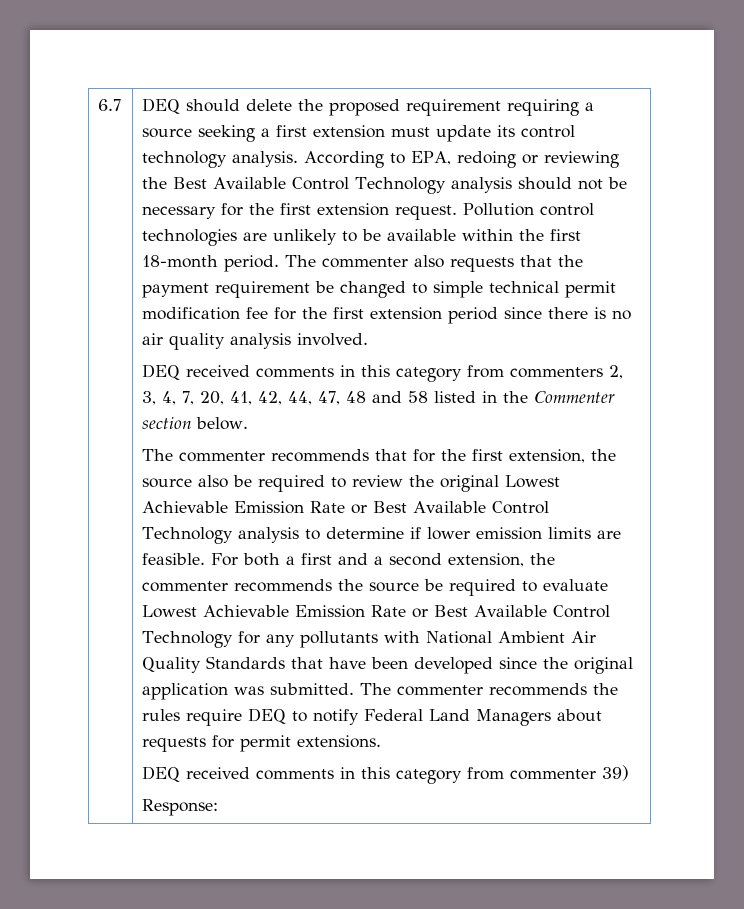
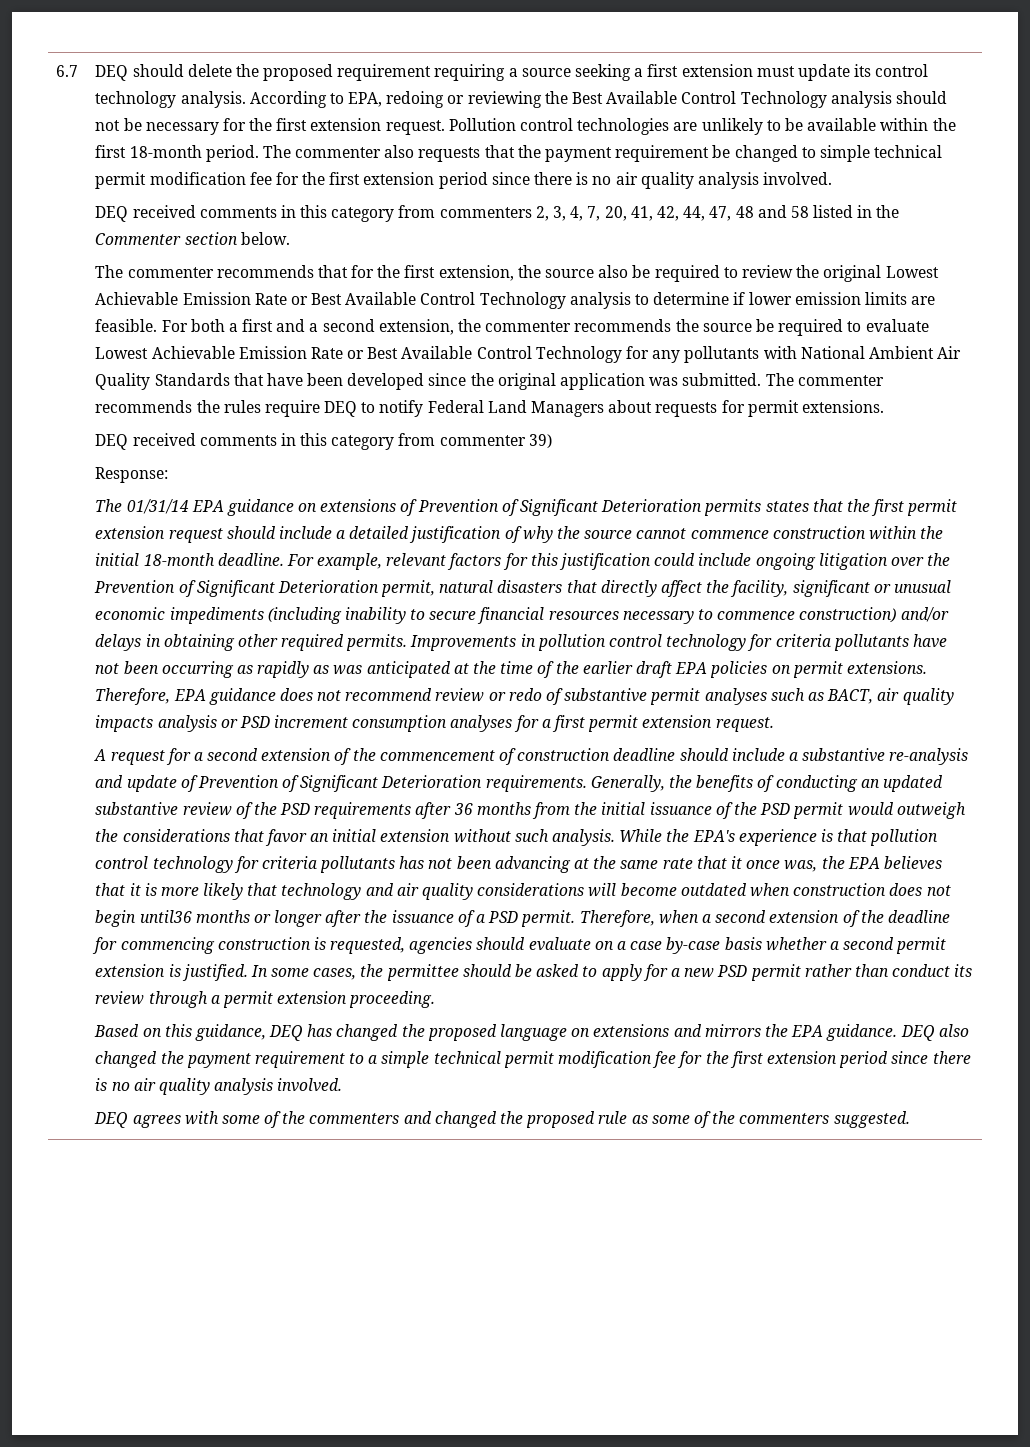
+ The 01/31/14 EPA guidance on extensions of Prevention of Significant Deterioration permits states that the first permit extension request should include a detailed justification of why the source cannot commence construction within the initial 18-month deadline. For example, relevant factors for this justification could include ongoing litigation over the Prevention of Significant Deterioration permit, natural disasters that directly affect the facility, significant or unusual economic impediments (including inability to secure financial resources necessary to commence construction) and/or delays in obtaining other required permits. Improvements in pollution control technology for criteria pollutants have not been occurring as rapidly as was anticipated at the time of the earlier draft EPA policies on permit extensions. Therefore, EPA guidance does not recommend review or redo of substantive permit analyses such as BACT, air quality impacts analysis or PSD increment consumption analyses for a first permit extension request.
+ A request for a second extension of the commencement of construction deadline should include a substantive re-analysis and update of Prevention of Significant Deterioration requirements. Generally, the benefits of conducting an updated substantive review of the PSD requirements after 36 months from the initial issuance of the PSD permit would outweigh the considerations that favor an initial extension without such analysis. While the EPA's experience is that pollution control technology for criteria pollutants has not been advancing at the same rate that it once was, the EPA believes that it is more likely that technology and air quality considerations will become outdated when construction does not begin until36 months or longer after the issuance of a PSD permit. Therefore, when a second extension of the deadline for commencing construction is requested, agencies should evaluate on a case by-case basis whether a second permit extension is justified. In some cases, the permittee should be asked to apply for a new PSD permit rather than conduct its review through a permit extension proceeding.
+ Based on this guidance, DEQ has changed the proposed language on extensions and mirrors the EPA guidance. DEQ also changed the payment requirement to a simple technical permit modification fee for the first extension period since there is no air quality analysis involved.
+ DEQ agrees with some of the commenters and changed the proposed rule as some of the commenters suggested.

